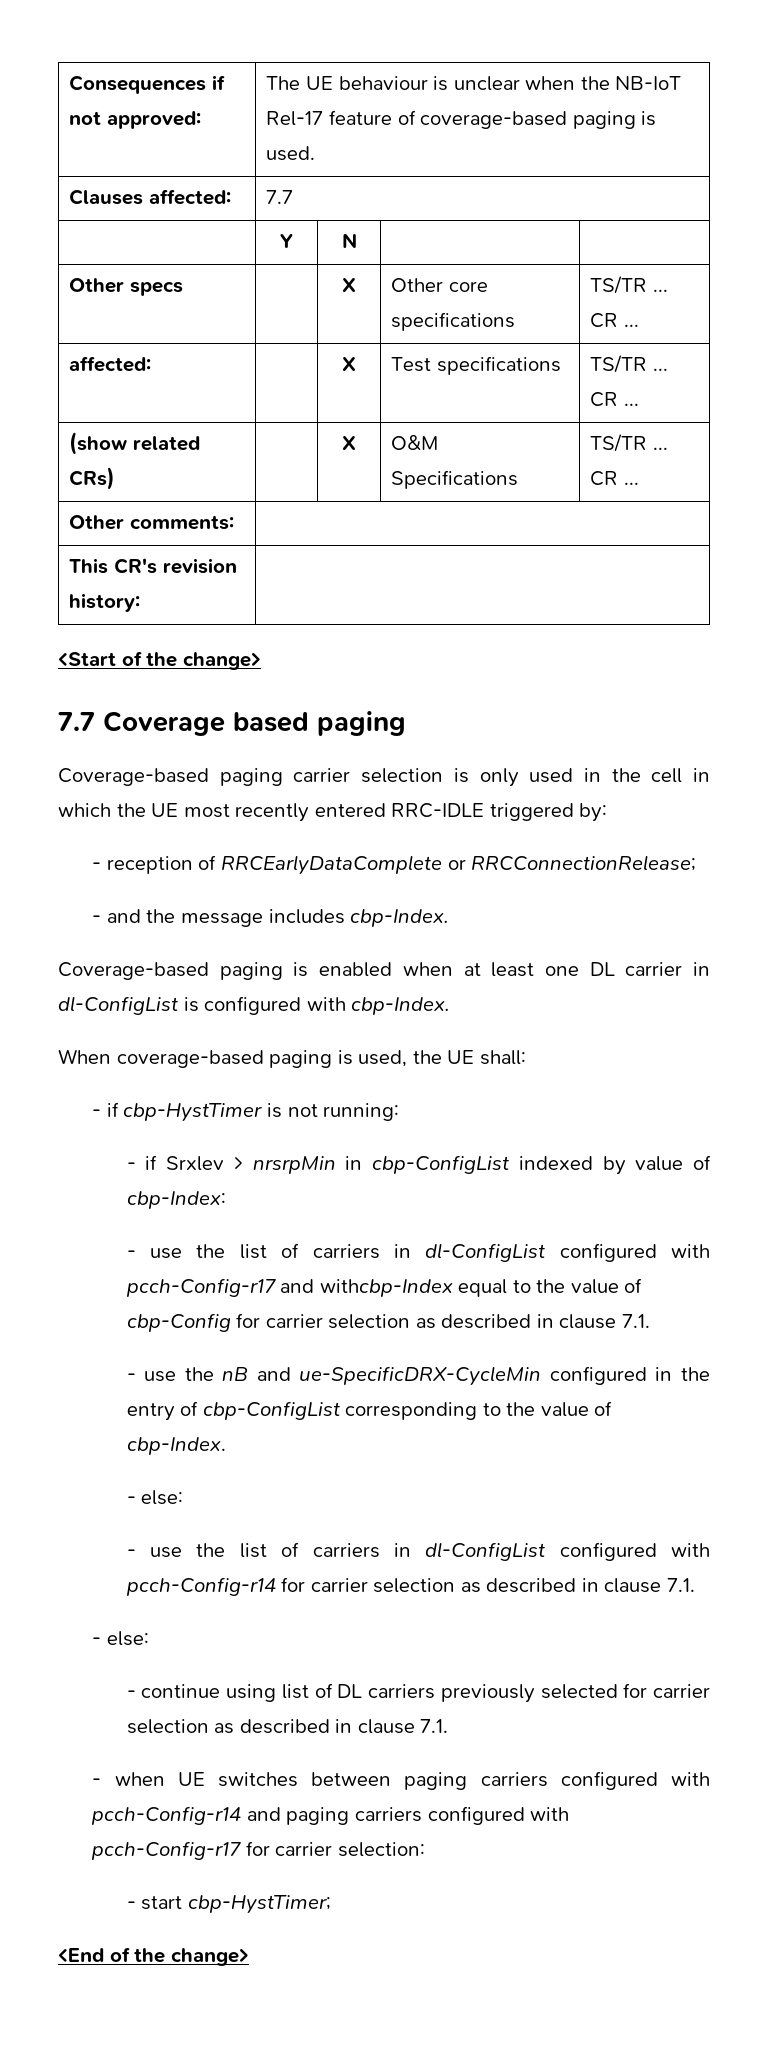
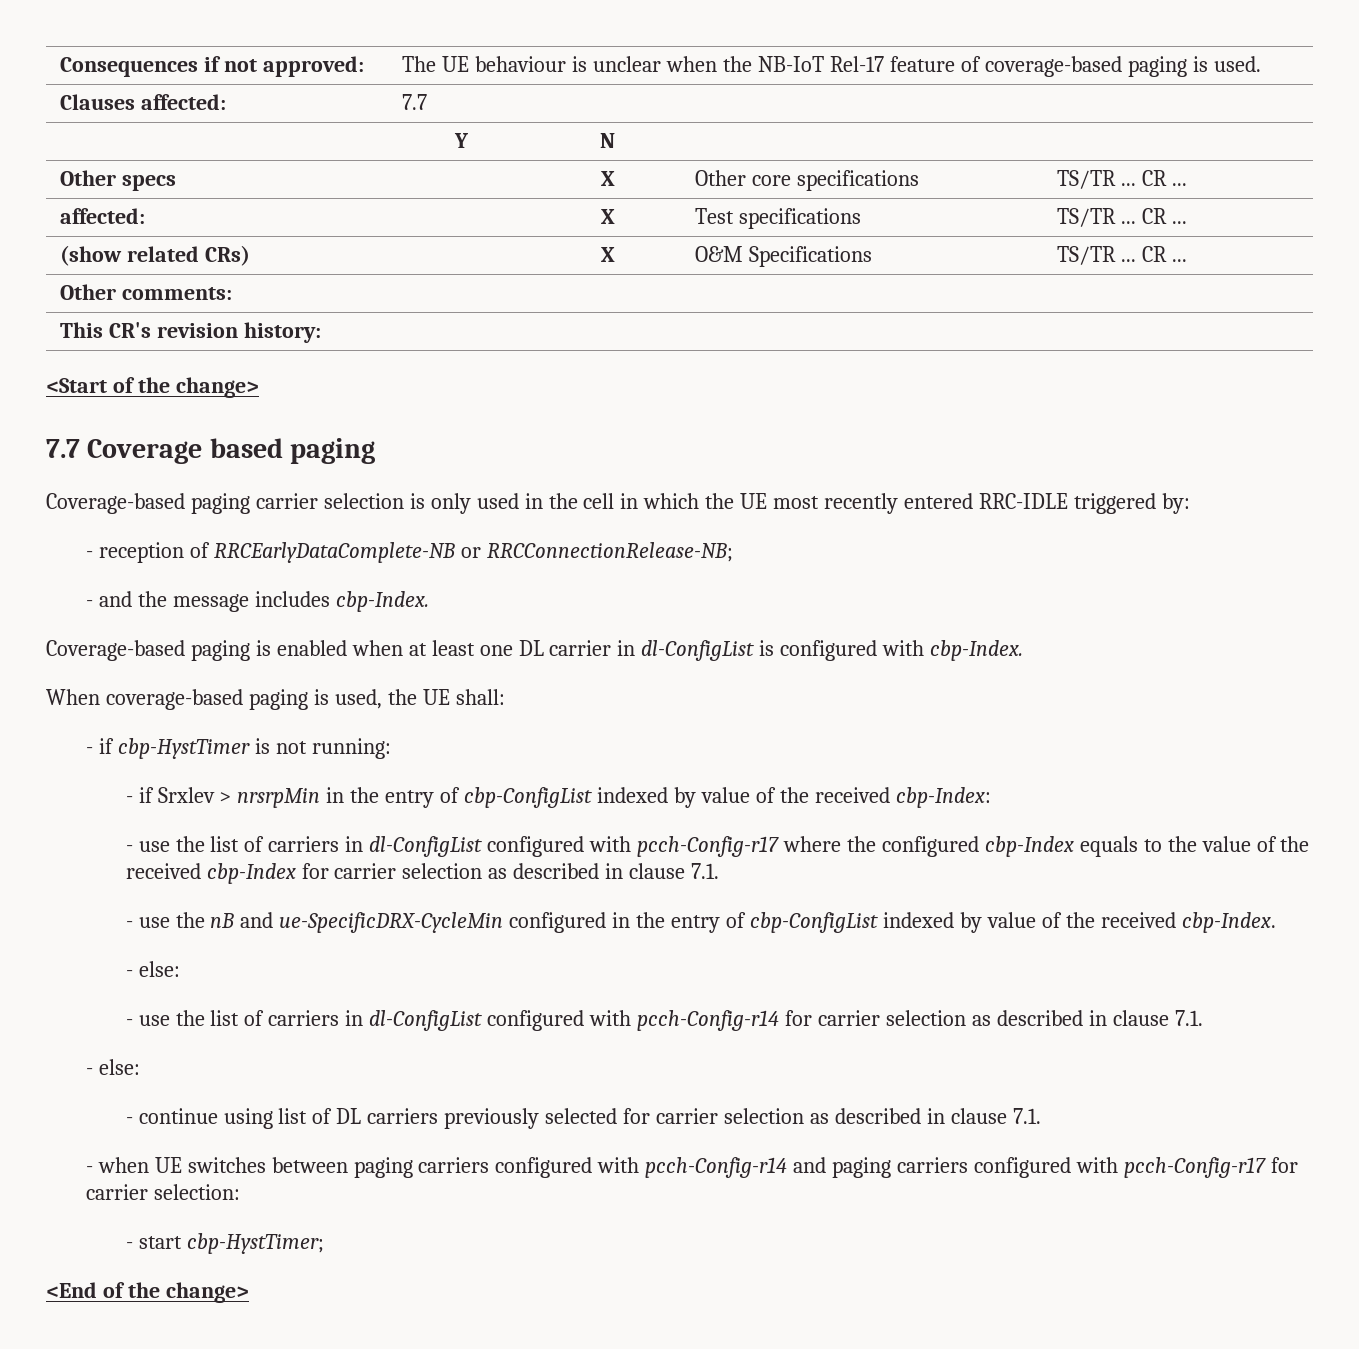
- - reception of RRCEarlyDataComplete or RRCConnectionRelease;
+ - reception of RRCEarlyDataComplete-NB or RRCConnectionRelease-NB;
- - if Srxlev > nrsrpMin in cbp-ConfigList indexed by value of cbp-Index:
+ - if Srxlev > nrsrpMin in the entry of cbp-ConfigList indexed by value of the received cbp-Index:
- - use the list of carriers in dl-ConfigList configured with pcch-Config-r17 and withcbp-Index equal to the value of cbp-Config for carrier selection as described in clause 7.1.
+ - use the list of carriers in dl-ConfigList configured with pcch-Config-r17 where the configured cbp-Index equals to the value of the received cbp-Index for carrier selection as described in clause 7.1.
- - use the nB and ue-SpecificDRX-CycleMin configured in the entry of cbp-ConfigList corresponding to the value of cbp-Index.
+ - use the nB and ue-SpecificDRX-CycleMin configured in the entry of cbp-ConfigList indexed by value of the received cbp-Index.

